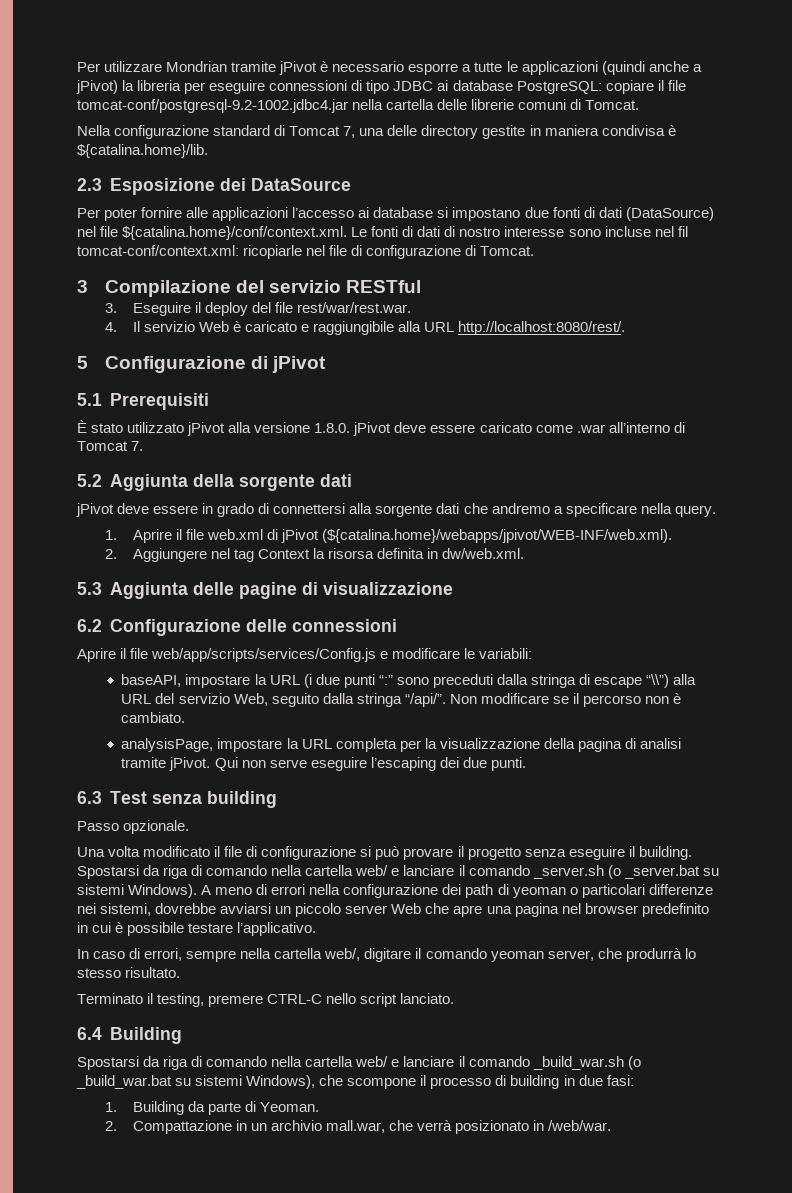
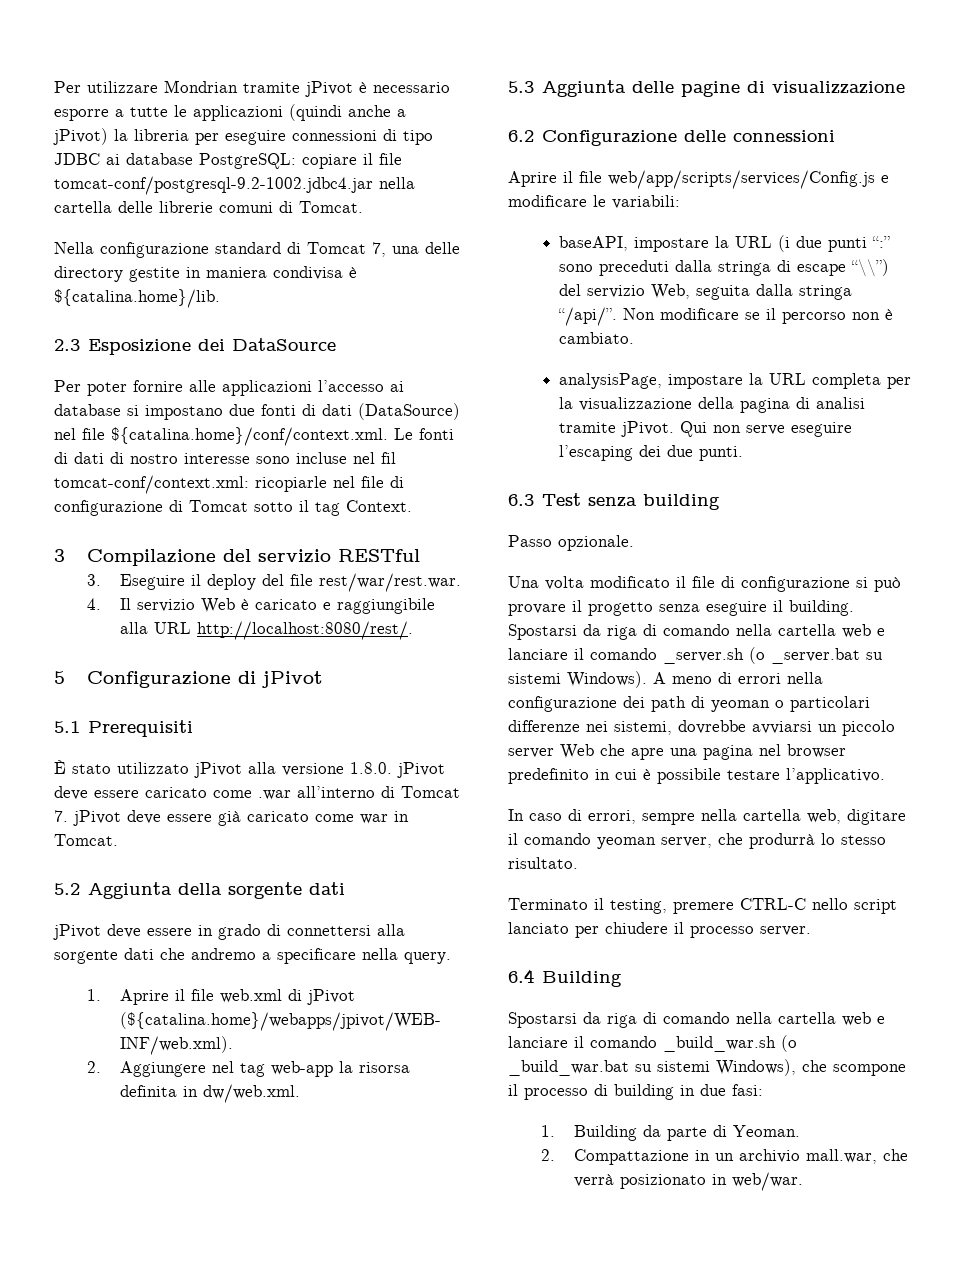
- Per poter fornire alle applicazioni l’accesso ai database si impostano due fonti di dati (DataSource) nel file ${catalina.home}/conf/context.xml. Le fonti di dati di nostro interesse sono incluse nel fil tomcat-conf/context.xml: ricopiarle nel file di configurazione di Tomcat.
+ Per poter fornire alle applicazioni l’accesso ai database si impostano due fonti di dati (DataSource) nel file ${catalina.home}/conf/context.xml. Le fonti di dati di nostro interesse sono incluse nel fil tomcat-conf/context.xml: ricopiarle nel file di configurazione di Tomcat sotto il tag Context.
- È stato utilizzato jPivot alla versione 1.8.0. jPivot deve essere caricato come .war all’interno di Tomcat 7.
+ È stato utilizzato jPivot alla versione 1.8.0. jPivot deve essere caricato come .war all’interno di Tomcat 7. jPivot deve essere già caricato come war in Tomcat.
- 2. Aggiungere nel tag Context la risorsa definita in dw/web.xml.
+ 2. Aggiungere nel tag web-app la risorsa definita in dw/web.xml.
- baseAPI, impostare la URL (i due punti “:” sono preceduti dalla stringa di escape “\\”) alla URL del servizio Web, seguito dalla stringa “/api/”.
+ baseAPI, impostare la URL (i due punti “:” sono preceduti dalla stringa di escape “\\”) del servizio Web, seguita dalla stringa “/api/”.
- Spostarsi da riga di comando nella cartella web/ e lanciare il comando _server.sh (o _server.bat su sistemi Windows).
+ Spostarsi da riga di comando nella cartella web e lanciare il comando _server.sh (o _server.bat su sistemi Windows).
- In caso di errori, sempre nella cartella web/, digitare il comando yeoman server, che produrrà lo stesso risultato.
+ In caso di errori, sempre nella cartella web, digitare il comando yeoman server, che produrrà lo stesso risultato.
- Terminato il testing, premere CTRL-C nello script lanciato.
+ Terminato il testing, premere CTRL-C nello script lanciato per chiudere il processo server.
- Spostarsi da riga di comando nella cartella web/ e lanciare il comando _build_war.sh (o _build_war.bat su sistemi Windows), che scompone il processo di building in due fasi:
+ Spostarsi da riga di comando nella cartella web e lanciare il comando _build_war.sh (o _build_war.bat su sistemi Windows), che scompone il processo di building in due fasi:
- 2. Compattazione in un archivio mall.war, che verrà posizionato in /web/war.
+ 2. Compattazione in un archivio mall.war, che verrà posizionato in web/war.

